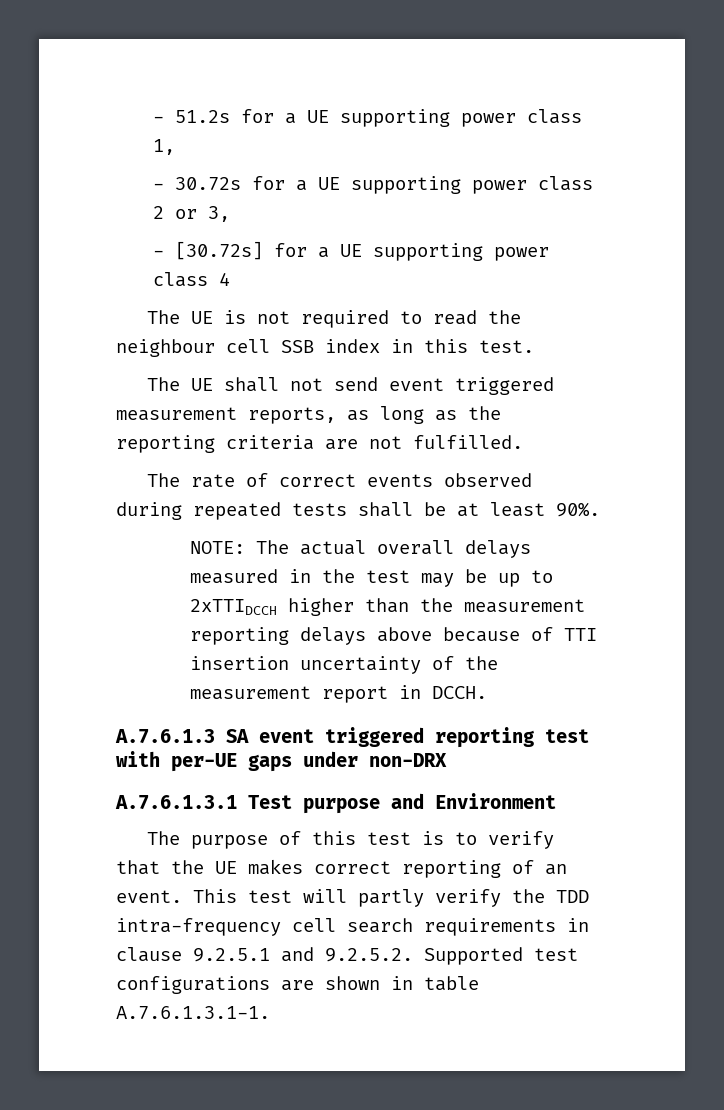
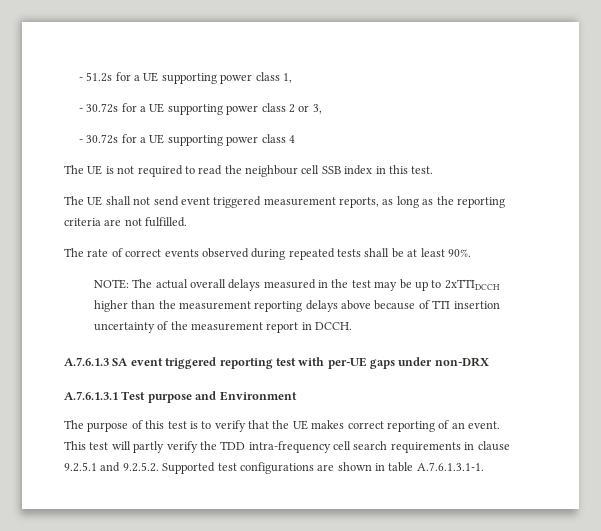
- - [30.72s] for a UE supporting power class 4
+ - 30.72s for a UE supporting power class 4

